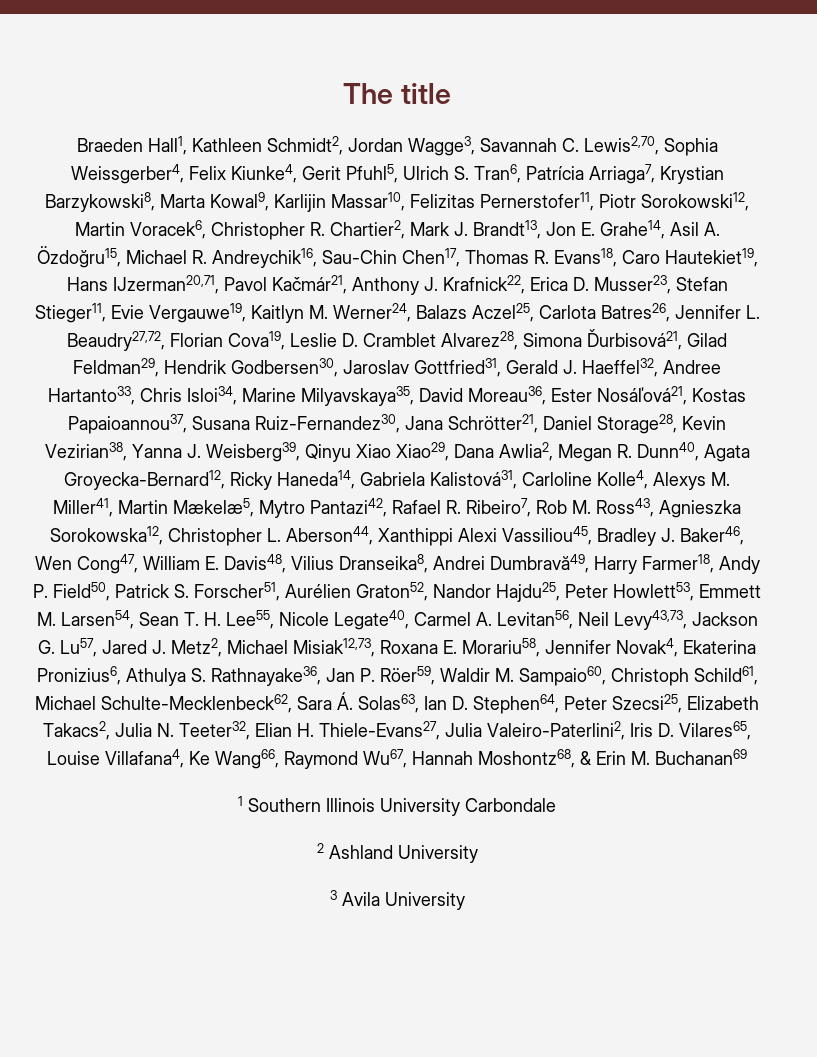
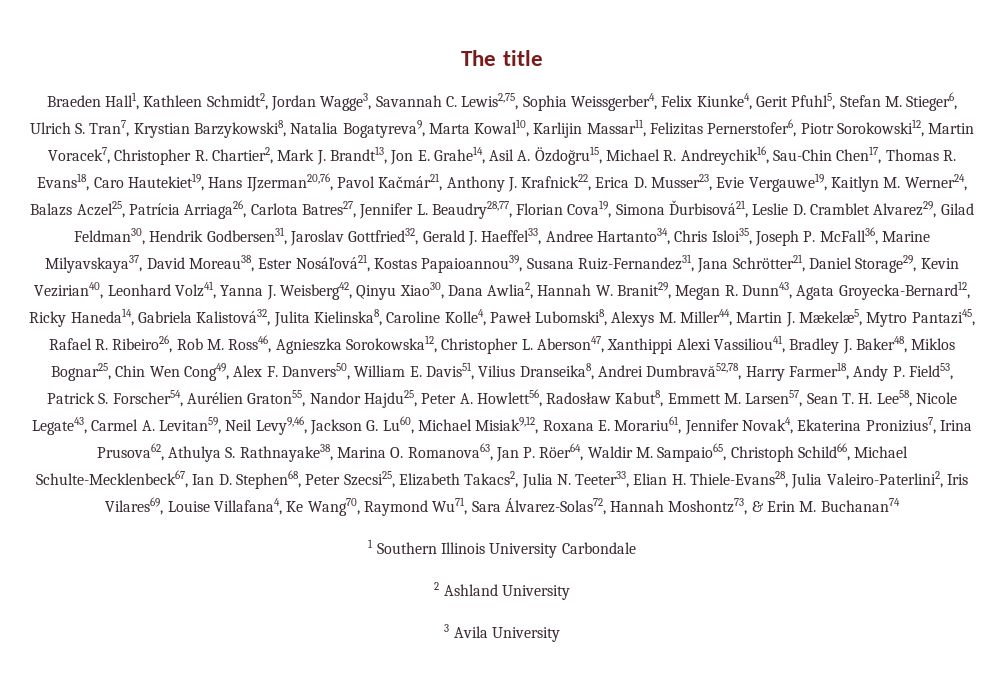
- Braeden Hall1, Kathleen Schmidt2, Jordan Wagge3, Savannah C. Lewis2,70, Sophia Weissgerber4, Felix Kiunke4, Gerit Pfuhl5, Ulrich S. Tran6, Patrícia Arriaga7, Krystian Barzykowski8, Marta Kowal9, Karlijin Massar10, Felizitas Pernerstofer11, Piotr Sorokowski12, Martin Voracek6, Christopher R. Chartier2, Mark J. Brandt13, Jon E. Grahe14, Asil A. Özdoğru15, Michael R. Andreychik16, Sau-Chin Chen17, Thomas R. Evans18, Caro Hautekiet19, Hans IJzerman20,71, Pavol Kačmár21, Anthony J. Krafnick22, Erica D. Musser23, Stefan Stieger11, Evie Vergauwe19, Kaitlyn M. Werner24, Balazs Aczel25, Carlota Batres26, Jennifer L. Beaudry27,72, Florian Cova19, Leslie D. Cramblet Alvarez28, Simona Ďurbisová21, Gilad Feldman29, Hendrik Godbersen30, Jaroslav Gottfried31, Gerald J. Haeffel32, Andree Hartanto33, Chris Isloi34, Marine Milyavskaya35, David Moreau36, Ester Nosáľová21, Kostas Papaioannou37, Susana Ruiz-Fernandez30, Jana Schrötter21, Daniel Storage28, Kevin Vezirian38, Yanna J. Weisberg39, Qinyu Xiao Xiao29, Dana Awlia2, Megan R. Dunn40, Agata Groyecka-Bernard12, Ricky Haneda14, Gabriela Kalistová31, Carloline Kolle4, Alexys M. Miller41, Martin Mækelæ5, Mytro Pantazi42, Rafael R. Ribeiro7, Rob M. Ross43, Agnieszka Sorokowska12, Christopher L. Aberson44, Xanthippi Alexi Vassiliou45, Bradley J. Baker46, Wen Cong47, William E. Davis48, Vilius Dranseika8, Andrei Dumbravă49, Harry Farmer18, Andy P. Field50, Patrick S. Forscher51, Aurélien Graton52, Nandor Hajdu25, Peter Howlett53, Emmett M. Larsen54, Sean T. H. Lee55, Nicole Legate40, Carmel A. Levitan56, Neil Levy43,73, Jackson G. Lu57, Jared J. Metz2, Michael Misiak12,73, Roxana E. Morariu58, Jennifer Novak4, Ekaterina Pronizius6, Athulya S. Rathnayake36, Jan P. Röer59, Waldir M. Sampaio60, Christoph Schild61, Michael Schulte-Mecklenbeck62, Sara Á. Solas63, Ian D. Stephen64, Peter Szecsi25, Elizabeth Takacs2, Julia N. Teeter32, Elian H. Thiele-Evans27, Julia Valeiro-Paterlini2, Iris D. Vilares65, Louise Villafana4, Ke Wang66, Raymond Wu67, Hannah Moshontz68, & Erin M. Buchanan69
+ Braeden Hall1, Kathleen Schmidt2, Jordan Wagge3, Savannah C. Lewis2,75, Sophia Weissgerber4, Felix Kiunke4, Gerit Pfuhl5, Stefan M. Stieger6, Ulrich S. Tran7, Krystian Barzykowski8, Natalia Bogatyreva9, Marta Kowal10, Karlijin Massar11, Felizitas Pernerstofer6, Piotr Sorokowski12, Martin Voracek7, Christopher R. Chartier2, Mark J. Brandt13, Jon E. Grahe14, Asil A. Özdoğru15, Michael R. Andreychik16, Sau-Chin Chen17, Thomas R. Evans18, Caro Hautekiet19, Hans IJzerman20,76, Pavol Kačmár21, Anthony J. Krafnick22, Erica D. Musser23, Evie Vergauwe19, Kaitlyn M. Werner24, Balazs Aczel25, Patrícia Arriaga26, Carlota Batres27, Jennifer L. Beaudry28,77, Florian Cova19, Simona Ďurbisová21, Leslie D. Cramblet Alvarez29, Gilad Feldman30, Hendrik Godbersen31, Jaroslav Gottfried32, Gerald J. Haeffel33, Andree Hartanto34, Chris Isloi35, Joseph P. McFall36, Marine Milyavskaya37, David Moreau38, Ester Nosáľová21, Kostas Papaioannou39, Susana Ruiz-Fernandez31, Jana Schrötter21, Daniel Storage29, Kevin Vezirian40, Leonhard Volz41, Yanna J. Weisberg42, Qinyu Xiao30, Dana Awlia2, Hannah W. Branit29, Megan R. Dunn43, Agata Groyecka-Bernard12, Ricky Haneda14, Gabriela Kalistová32, Julita Kielinska8, Caroline Kolle4, Paweł Lubomski8, Alexys M. Miller44, Martin J. Mækelæ5, Mytro Pantazi45, Rafael R. Ribeiro26, Rob M. Ross46, Agnieszka Sorokowska12, Christopher L. Aberson47, Xanthippi Alexi Vassiliou41, Bradley J. Baker48, Miklos Bognar25, Chin Wen Cong49, Alex F. Danvers50, William E. Davis51, Vilius Dranseika8, Andrei Dumbravă52,78, Harry Farmer18, Andy P. Field53, Patrick S. Forscher54, Aurélien Graton55, Nandor Hajdu25, Peter A. Howlett56, Radosław Kabut8, Emmett M. Larsen57, Sean T. H. Lee58, Nicole Legate43, Carmel A. Levitan59, Neil Levy9,46, Jackson G. Lu60, Michael Misiak9,12, Roxana E. Morariu61, Jennifer Novak4, Ekaterina Pronizius7, Irina Prusova62, Athulya S. Rathnayake38, Marina O. Romanova63, Jan P. Röer64, Waldir M. Sampaio65, Christoph Schild66, Michael Schulte-Mecklenbeck67, Ian D. Stephen68, Peter Szecsi25, Elizabeth Takacs2, Julia N. Teeter33, Elian H. Thiele-Evans28, Julia Valeiro-Paterlini2, Iris Vilares69, Louise Villafana4, Ke Wang70, Raymond Wu71, Sara Álvarez-Solas72, Hannah Moshontz73, & Erin M. Buchanan74

